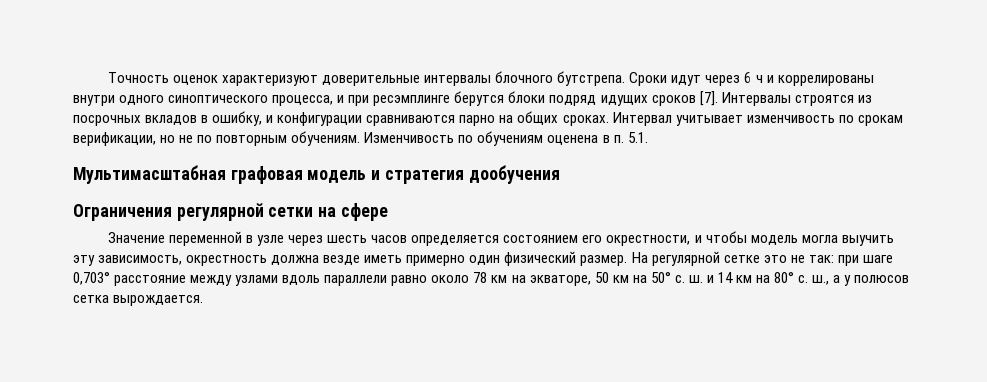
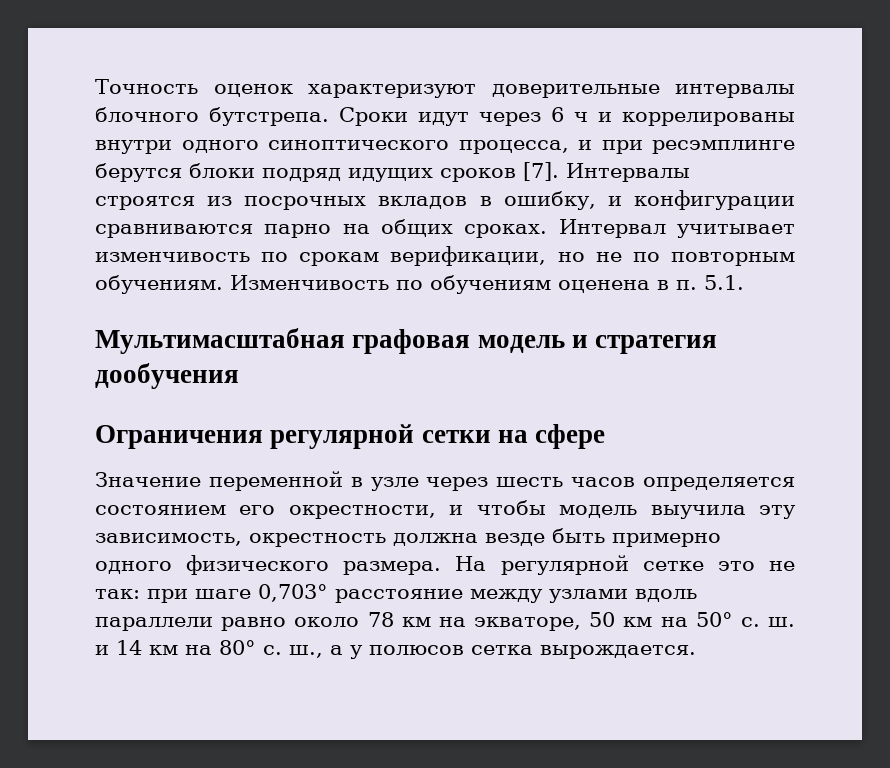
- Значение переменной в узле через шесть часов определяется состоянием его окрестности, и чтобы модель могла выучить эту зависимость, окрестность должна везде иметь примерно один физический размер.
+ Значение переменной в узле через шесть часов определяется состоянием его окрестности, и чтобы модель выучила эту зависимость, окрестность должна везде быть примерно одного физического размера.

